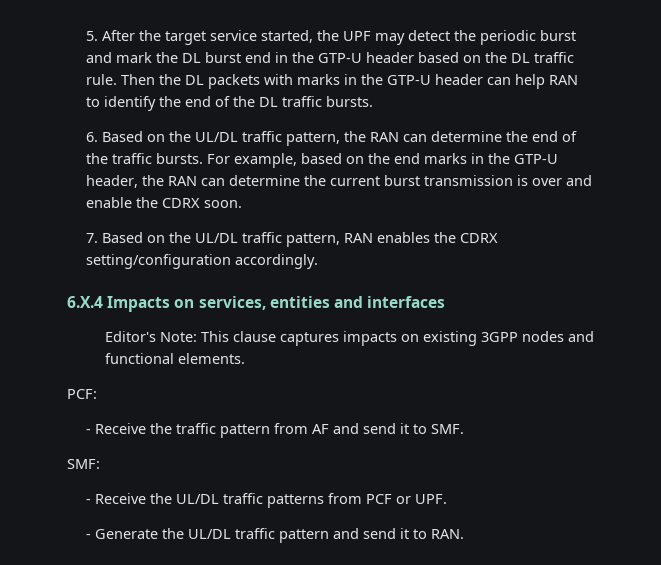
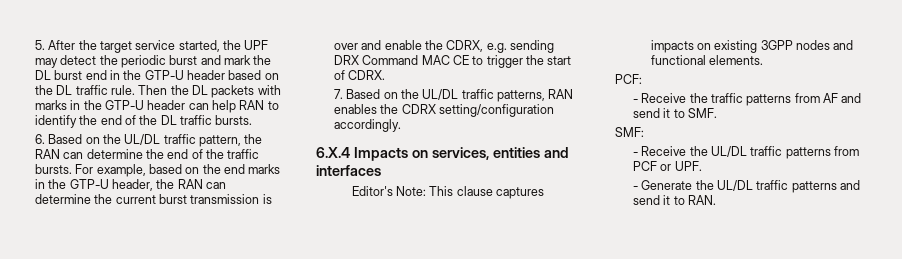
- For example, based on the end marks in the GTP-U header, the RAN can determine the current burst transmission is over and enable the CDRX soon.
+ For example, based on the end marks in the GTP-U header, the RAN can determine the current burst transmission is over and enable the CDRX, e.g. sending DRX Command MAC CE to trigger the start of CDRX.
- 7. Based on the UL/DL traffic pattern, RAN enables the CDRX setting/configuration accordingly.
+ 7. Based on the UL/DL traffic patterns, RAN enables the CDRX setting/configuration accordingly.
- - Receive the traffic pattern from AF and send it to SMF.
+ - Receive the traffic patterns from AF and send it to SMF.
- - Generate the UL/DL traffic pattern and send it to RAN.
+ - Generate the UL/DL traffic patterns and send it to RAN.

